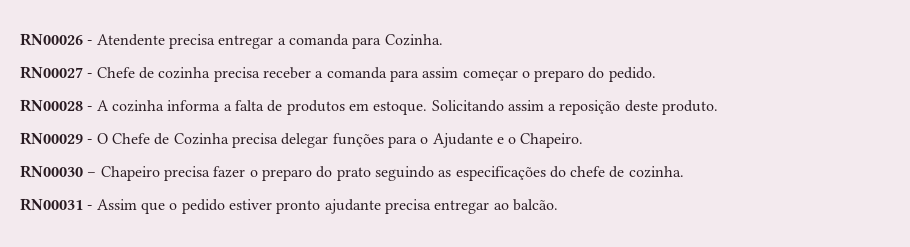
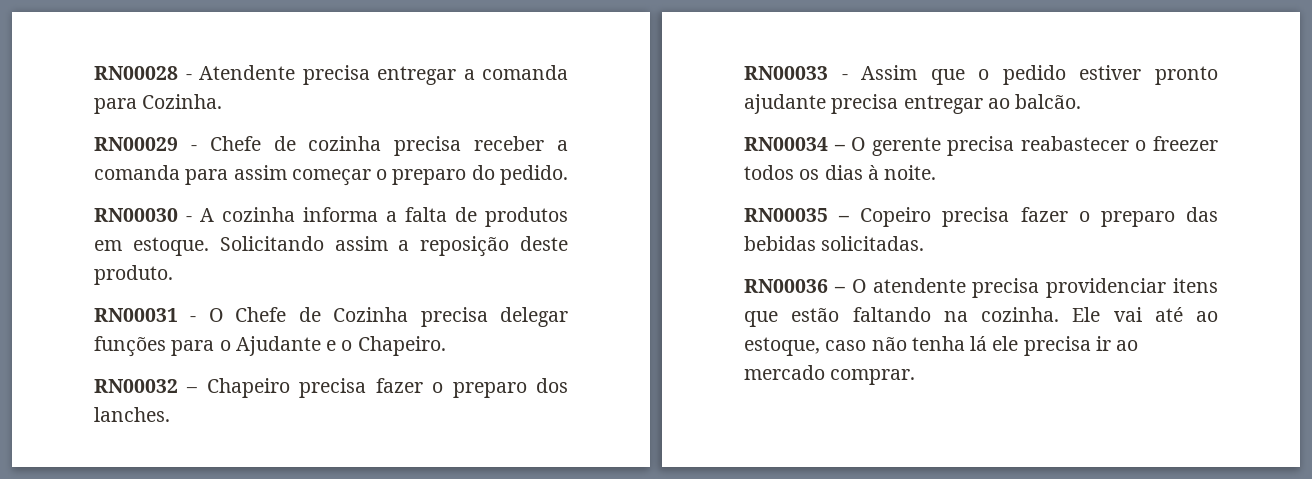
- RN00026 - Atendente precisa entregar a comanda para Cozinha.
+ RN00028 - Atendente precisa entregar a comanda para Cozinha.
- RN00027 - Chefe de cozinha precisa receber a comanda para assim começar o preparo do pedido.
+ RN00029 - Chefe de cozinha precisa receber a comanda para assim começar o preparo do pedido.
- RN00028 - A cozinha informa a falta de produtos em estoque.
+ RN00030 - A cozinha informa a falta de produtos em estoque.
- RN00029 - O Chefe de Cozinha precisa delegar funções para o Ajudante e o Chapeiro.
+ RN00031 - O Chefe de Cozinha precisa delegar funções para o Ajudante e o Chapeiro.
- RN00030 – Chapeiro precisa fazer o preparo do prato seguindo as especificações do chefe de cozinha.
- RN00031 - Assim que o pedido estiver pronto ajudante precisa entregar ao balcão.
+ RN00032 – Chapeiro precisa fazer o preparo dos lanches.
+ RN00033 - Assim que o pedido estiver pronto ajudante precisa entregar ao balcão.
+ RN00034 – O gerente precisa reabastecer o freezer todos os dias à noite.
+ RN00035 – Copeiro precisa fazer o preparo das bebidas solicitadas.
+ RN00036 – O atendente precisa providenciar itens que estão faltando na cozinha. Ele vai até ao estoque, caso não tenha lá ele precisa ir ao mercado comprar.

